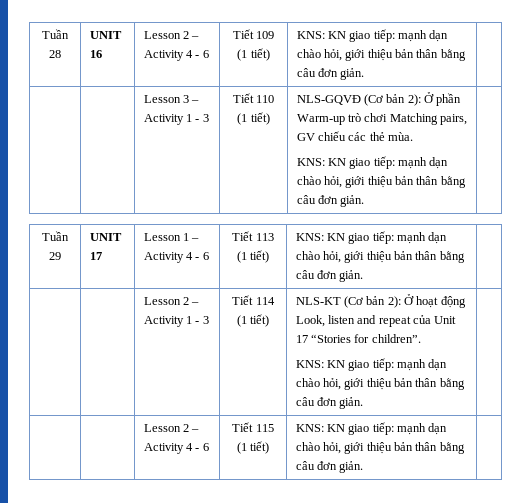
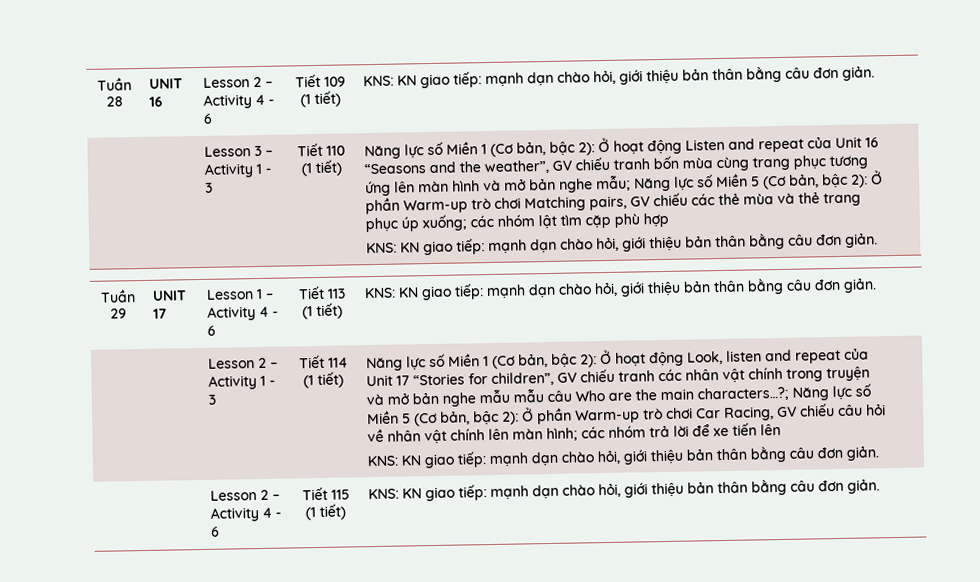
- NLS-GQVĐ (Cơ bản 2): Ở phần Warm-up trò chơi Matching pairs, GV chiếu các thẻ mùa.
+ Năng lực số Miền 1 (Cơ bản, bậc 2): Ở hoạt động Listen and repeat của Unit 16 “Seasons and the weather”, GV chiếu tranh bốn mùa cùng trang phục tương ứng lên màn hình và mở bản nghe mẫu; Năng lực số Miền 5 (Cơ bản, bậc 2): Ở phần Warm-up trò chơi Matching pairs, GV chiếu các thẻ mùa và thẻ trang phục úp xuống; các nhóm lật tìm cặp phù hợp
- NLS-KT (Cơ bản 2): Ở hoạt động Look, listen and repeat của Unit 17 “Stories for children”.
+ Năng lực số Miền 1 (Cơ bản, bậc 2): Ở hoạt động Look, listen and repeat của Unit 17 “Stories for children”, GV chiếu tranh các nhân vật chính trong truyện và mở bản nghe mẫu mẫu câu Who are the main characters…?; Năng lực số Miền 5 (Cơ bản, bậc 2): Ở phần Warm-up trò chơi Car Racing, GV chiếu câu hỏi về nhân vật chính lên màn hình; các nhóm trả lời để xe tiến lên

